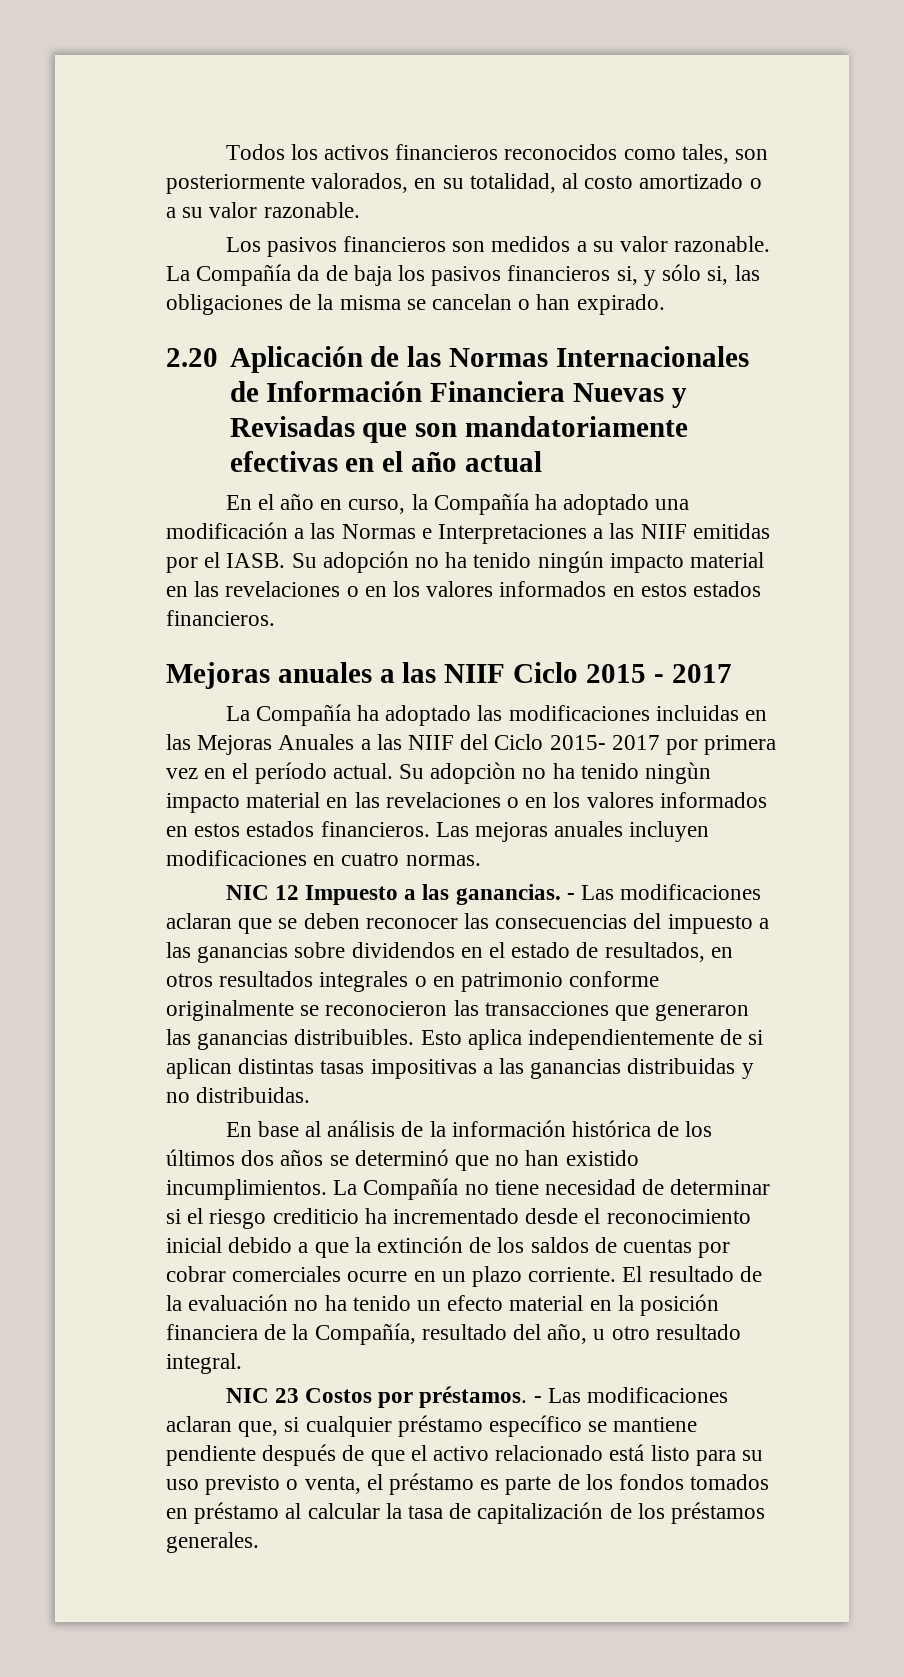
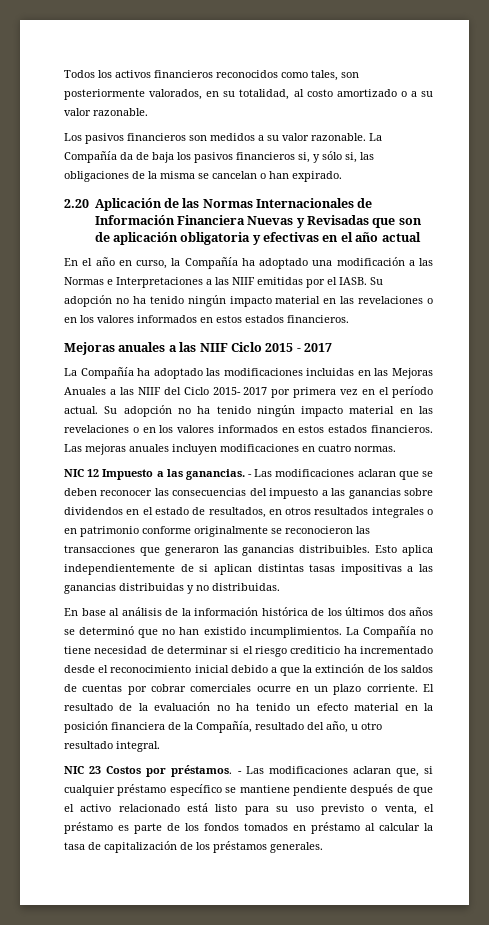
- 2.20 Aplicación de las Normas Internacionales de Información Financiera Nuevas y Revisadas que son mandatoriamente efectivas en el año actual
+ 2.20 Aplicación de las Normas Internacionales de Información Financiera Nuevas y Revisadas que son de aplicación obligatoria y efectivas en el año actual
- La Compañía ha adoptado las modificaciones incluidas en las Mejoras Anuales a las NIIF del Ciclo 2015- 2017 por primera vez en el período actual. Su adopciòn no ha tenido ningùn impacto material en las revelaciones o en los valores informados en estos estados financieros.
+ La Compañía ha adoptado las modificaciones incluidas en las Mejoras Anuales a las NIIF del Ciclo 2015- 2017 por primera vez en el período actual. Su adopción no ha tenido ningún impacto material en las revelaciones o en los valores informados en estos estados financieros.

